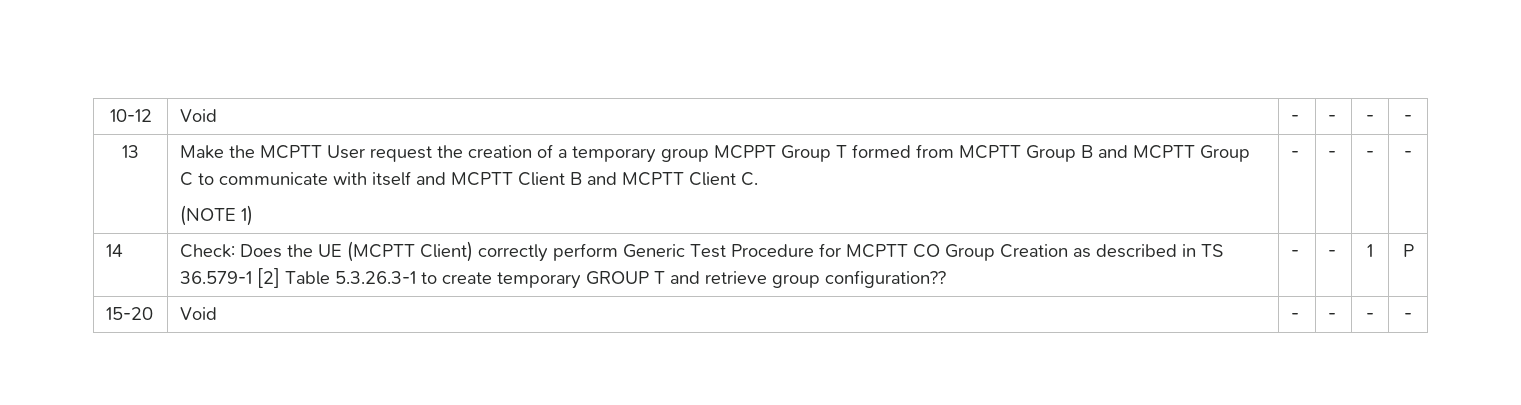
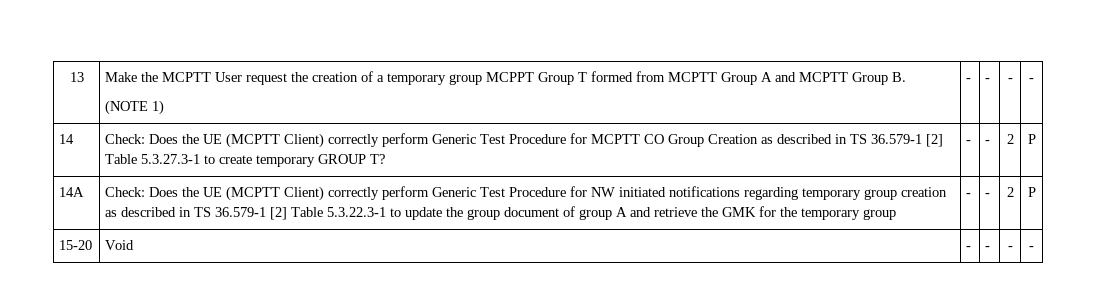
- 10-12 | Void | - | - | - | -
- 13 | Make the MCPTT User request the creation of a temporary group MCPPT Group T formed from MCPTT Group B and MCPTT Group C to communicate with itself and MCPTT Client B and MCPTT Client C.
+ 13 | Make the MCPTT User request the creation of a temporary group MCPPT Group T formed from MCPTT Group A and MCPTT Group B.
- 14 | Check: Does the UE (MCPTT Client) correctly perform Generic Test Procedure for MCPTT CO Group Creation as described in TS 36.579-1 [2] Table 5.3.26.3-1 to create temporary GROUP T and retrieve group configuration?? | - | - | 1 | P
+ 14 | Check: Does the UE (MCPTT Client) correctly perform Generic Test Procedure for MCPTT CO Group Creation as described in TS 36.579-1 [2] Table 5.3.27.3-1 to create temporary GROUP T? | - | - | 2 | P
+ 14A | Check: Does the UE (MCPTT Client) correctly perform Generic Test Procedure for NW initiated notifications regarding temporary group creation as described in TS 36.579-1 [2] Table 5.3.22.3-1 to update the group document of group A and retrieve the GMK for the temporary group | - | - | 2 | P

